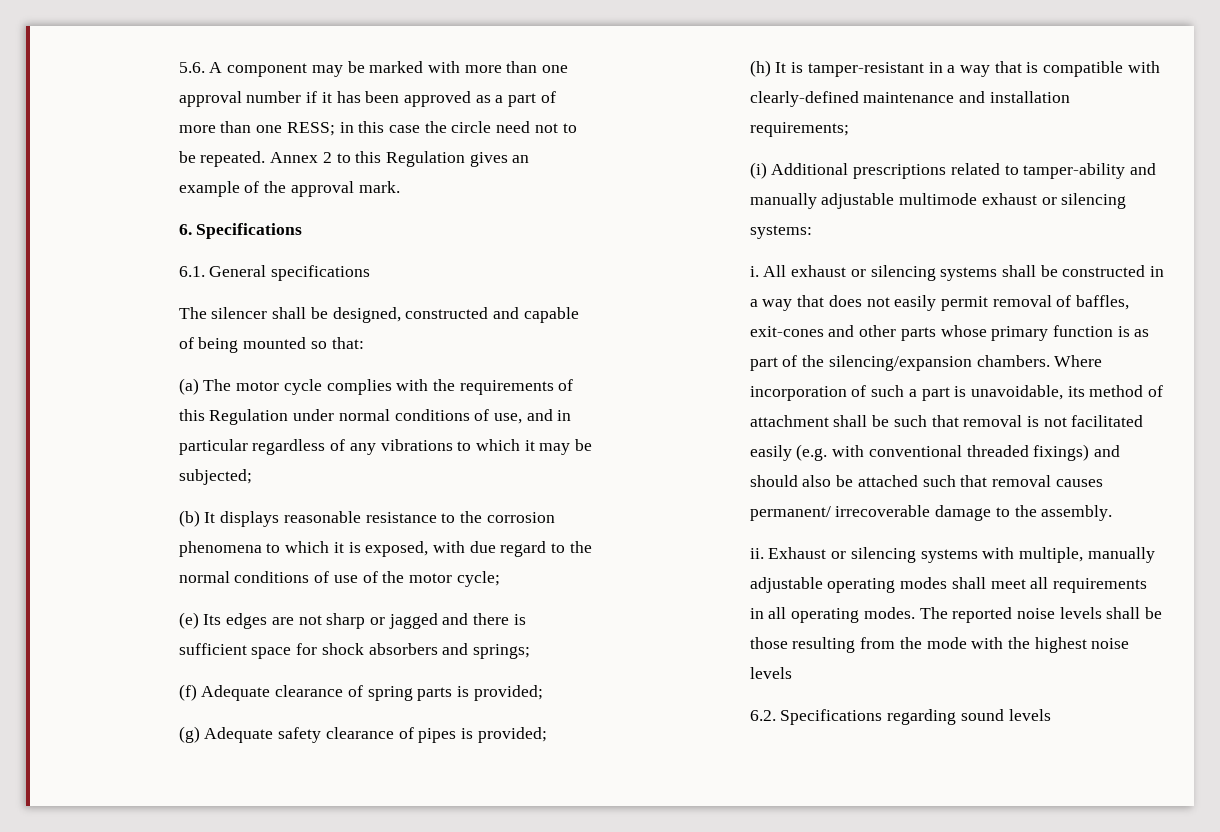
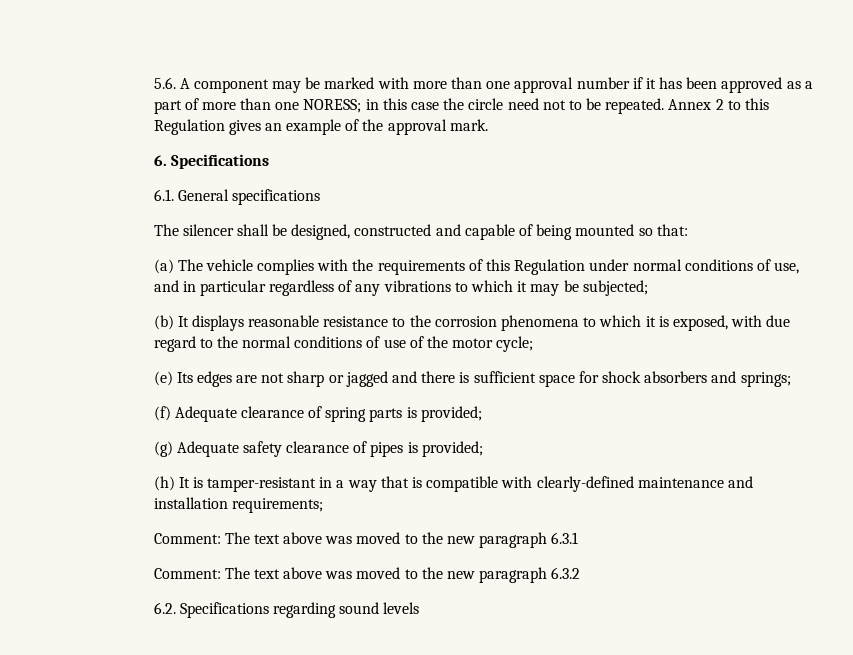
- 5.6. A component may be marked with more than one approval number if it has been approved as a part of more than one RESS; in this case the circle need not to be repeated.
+ 5.6. A component may be marked with more than one approval number if it has been approved as a part of more than one NORESS; in this case the circle need not to be repeated.
- (a) The motor cycle complies with the requirements of this Regulation under normal conditions of use, and in particular regardless of any vibrations to which it may be subjected;
+ (a) The vehicle complies with the requirements of this Regulation under normal conditions of use, and in particular regardless of any vibrations to which it may be subjected;
- (i) Additional prescriptions related to tamper-ability and manually adjustable multimode exhaust or silencing systems:
- i. All exhaust or silencing systems shall be constructed in a way that does not easily permit removal of baffles, exit-cones and other parts whose primary function is as part of the silencing/expansion chambers. Where incorporation of such a part is unavoidable, its method of attachment shall be such that removal is not facilitated easily (e.g. with conventional threaded fixings) and should also be attached such that removal causes permanent/ irrecoverable damage to the assembly.
- ii. Exhaust or silencing systems with multiple, manually adjustable operating modes shall meet all requirements in all operating modes. The reported noise levels shall be those resulting from the mode with the highest noise levels
+ Comment: The text above was moved to the new paragraph 6.3.1
+ Comment: The text above was moved to the new paragraph 6.3.2

